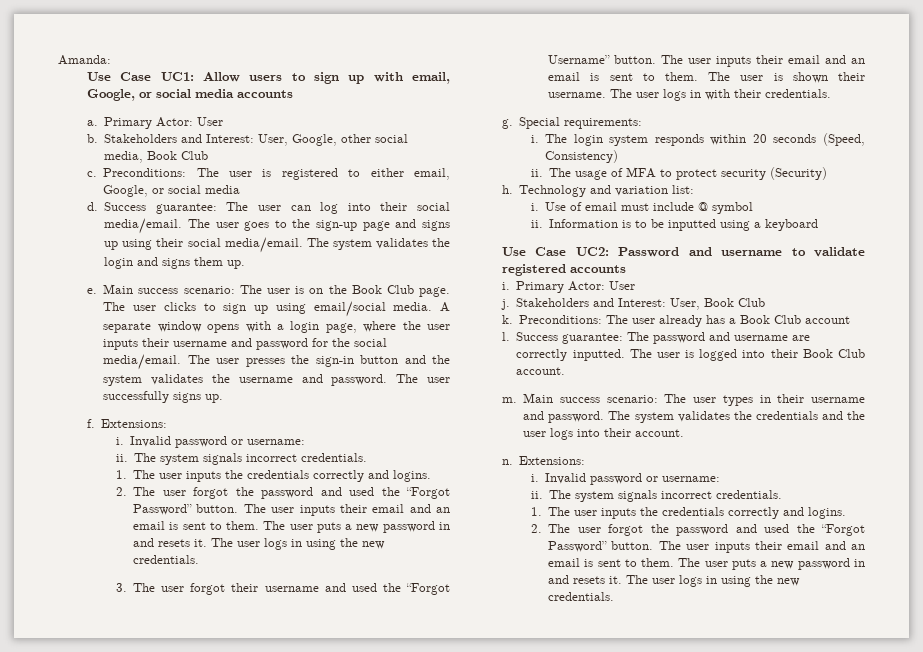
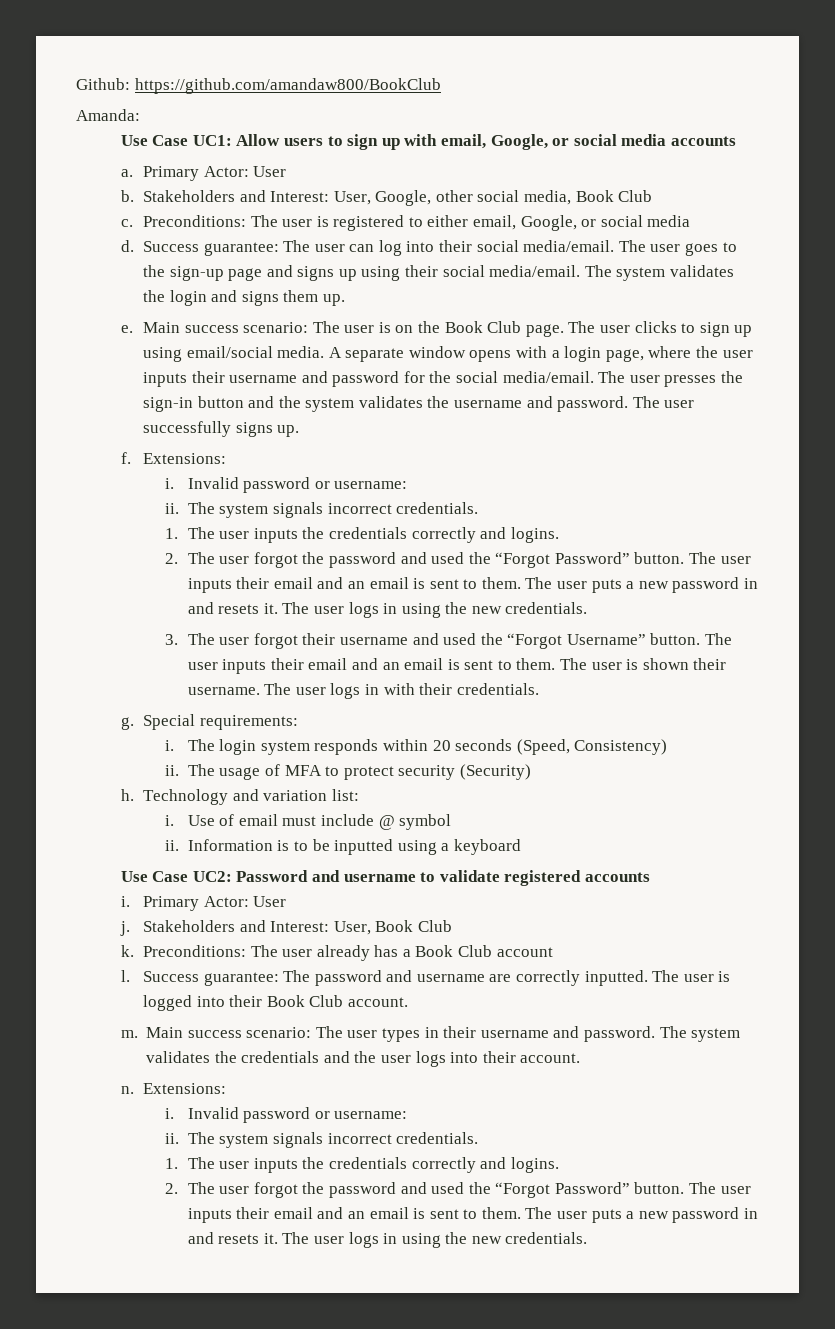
+ Github: https://github.com/amandaw800/BookClub

